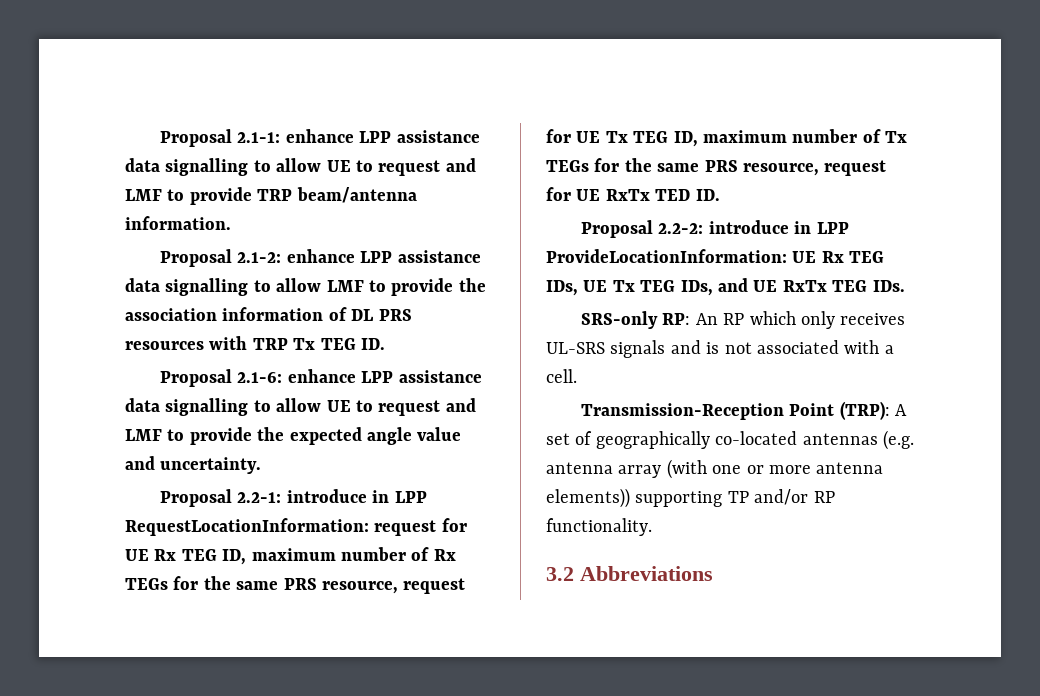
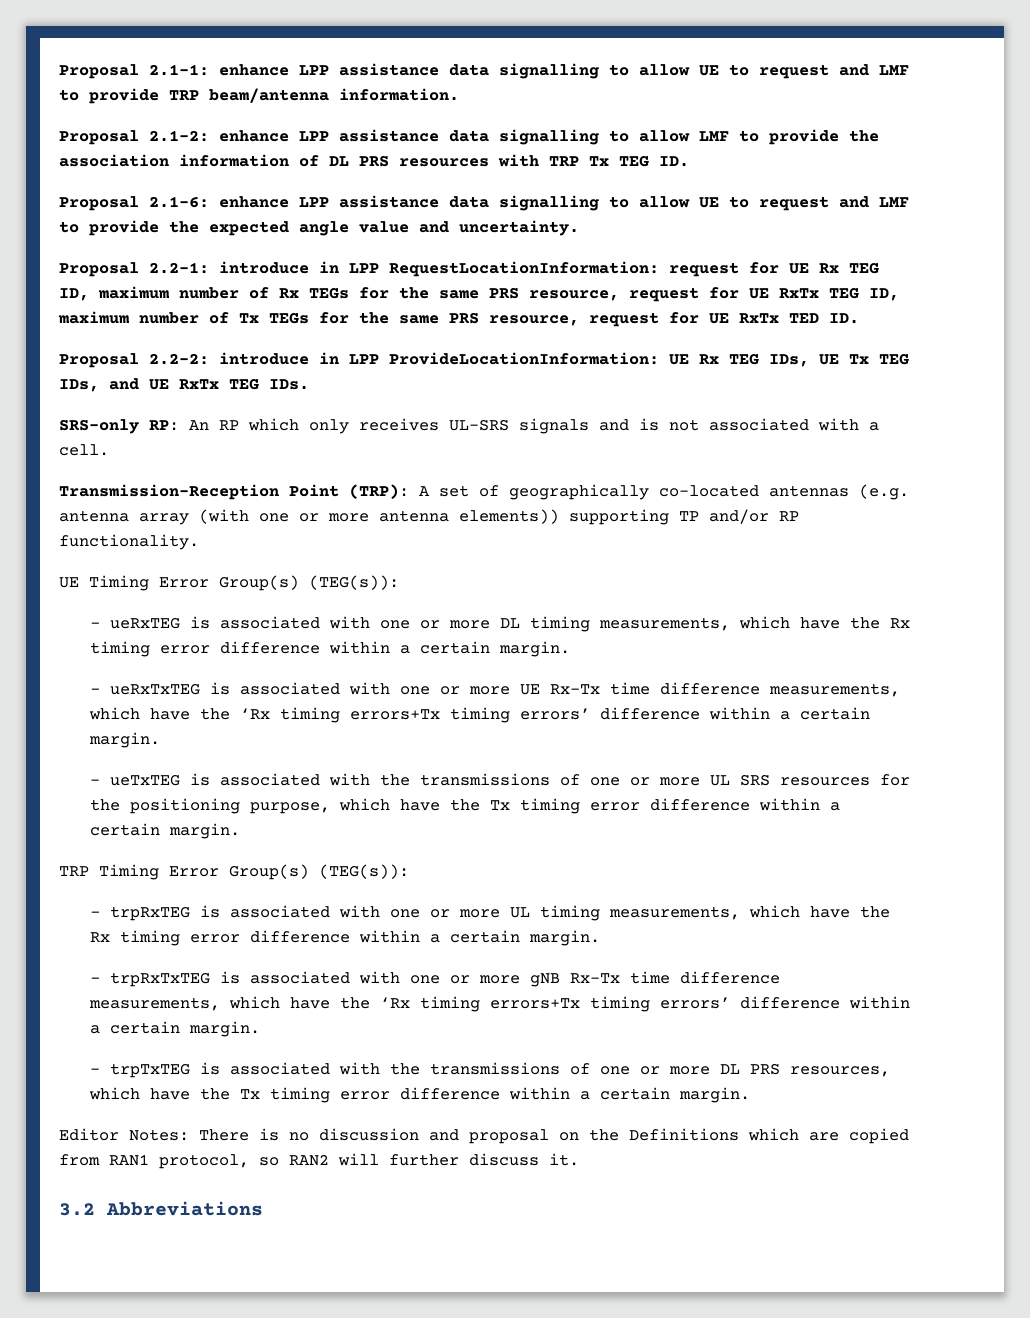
- Proposal 2.2-1: introduce in LPP RequestLocationInformation: request for UE Rx TEG ID, maximum number of Rx TEGs for the same PRS resource, request for UE Tx TEG ID, maximum number of Tx TEGs for the same PRS resource, request for UE RxTx TED ID.
+ Proposal 2.2-1: introduce in LPP RequestLocationInformation: request for UE Rx TEG ID, maximum number of Rx TEGs for the same PRS resource, request for UE RxTx TEG ID, maximum number of Tx TEGs for the same PRS resource, request for UE RxTx TED ID.
+ UE Timing Error Group(s) (TEG(s)):
+ - ueRxTEG is associated with one or more DL timing measurements, which have the Rx timing error difference within a certain margin.
+ - ueRxTxTEG is associated with one or more UE Rx-Tx time difference measurements, which have the ‘Rx timing errors+Tx timing errors’ difference within a certain margin.
+ - ueTxTEG is associated with the transmissions of one or more UL SRS resources for the positioning purpose, which have the Tx timing error difference within a certain margin.
+ TRP Timing Error Group(s) (TEG(s)):
+ - trpRxTEG is associated with one or more UL timing measurements, which have the Rx timing error difference within a certain margin.
+ - trpRxTxTEG is associated with one or more gNB Rx-Tx time difference measurements, which have the ‘Rx timing errors+Tx timing errors’ difference within a certain margin.
+ - trpTxTEG is associated with the transmissions of one or more DL PRS resources, which have the Tx timing error difference within a certain margin.
+ Editor Notes: There is no discussion and proposal on the Definitions which are copied from RAN1 protocol, so RAN2 will further discuss it.

